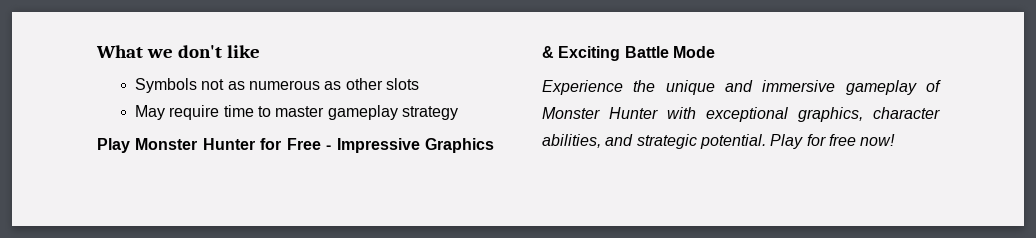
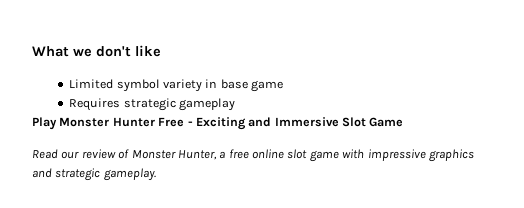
- Symbols not as numerous as other slots
- May require time to master gameplay strategy
+ Limited symbol variety in base game
+ Requires strategic gameplay
- Play Monster Hunter for Free - Impressive Graphics & Exciting Battle Mode
- Experience the unique and immersive gameplay of Monster Hunter with exceptional graphics, character abilities, and strategic potential. Play for free now!
+ Play Monster Hunter Free - Exciting and Immersive Slot Game
+ Read our review of Monster Hunter, a free online slot game with impressive graphics and strategic gameplay.

